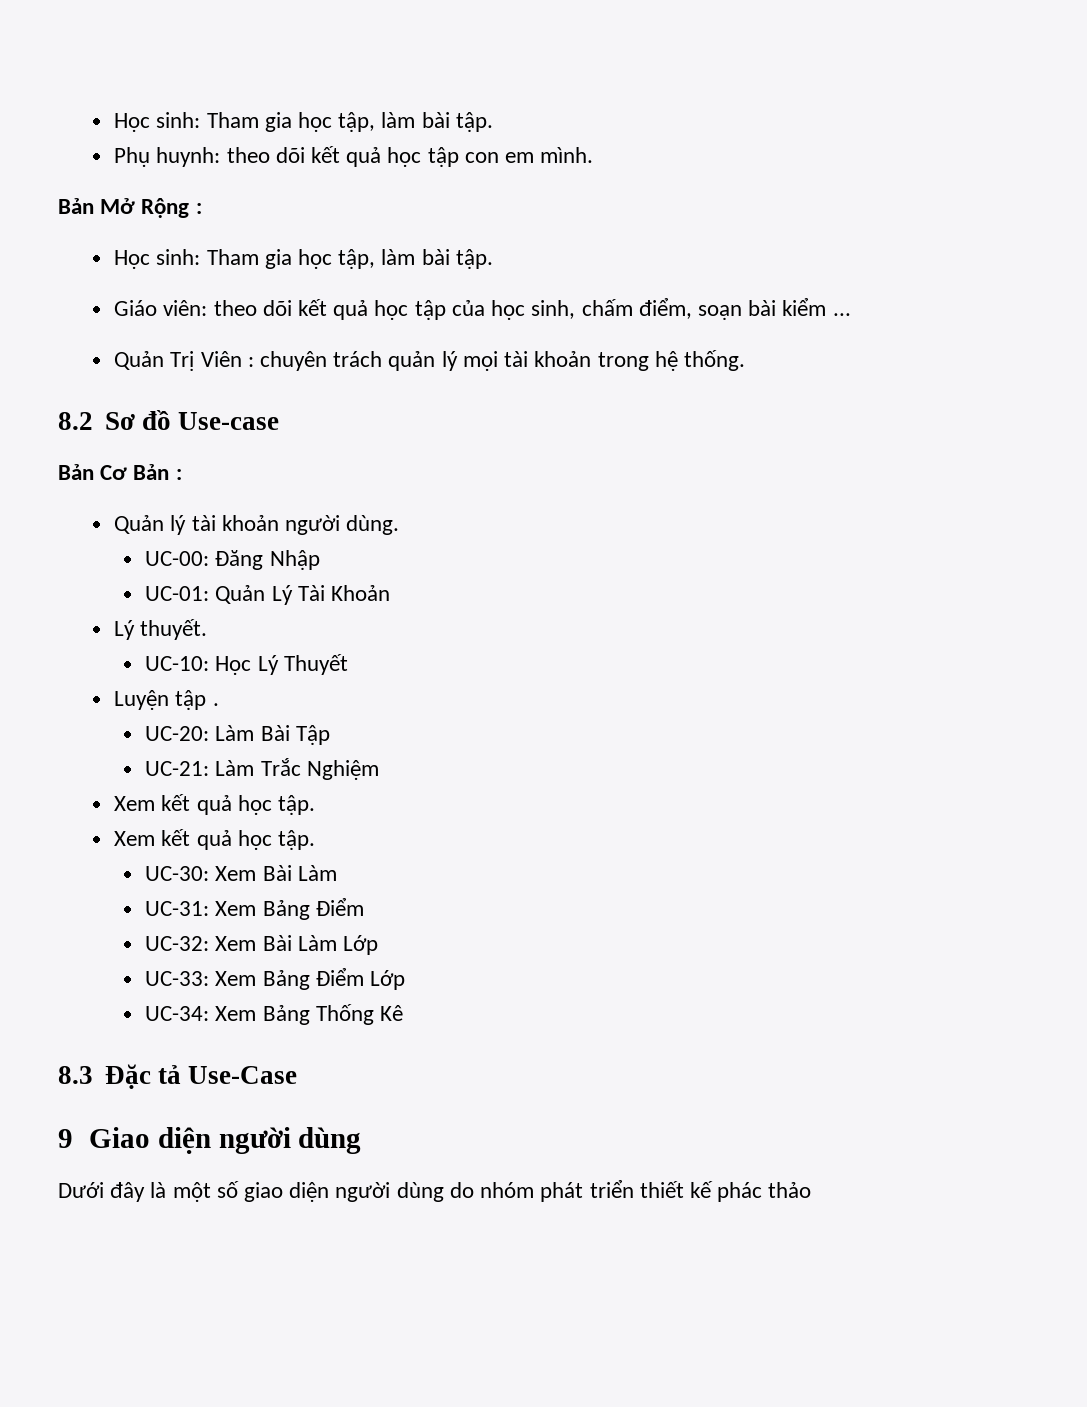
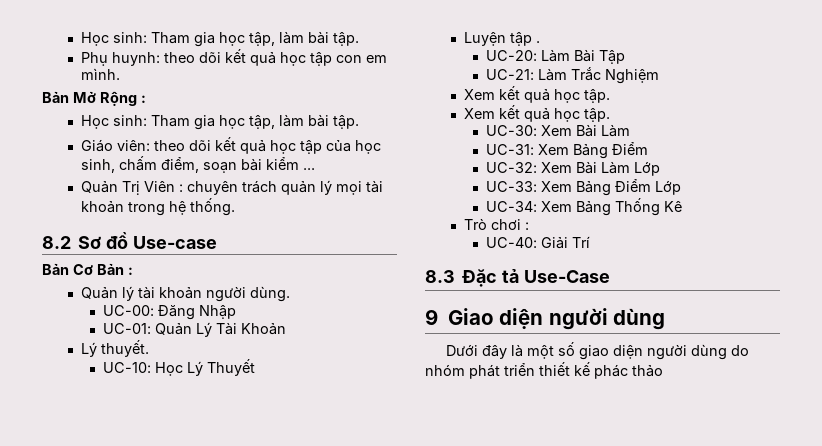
+ Trò chơi :
+ UC-40: Giải Trí

